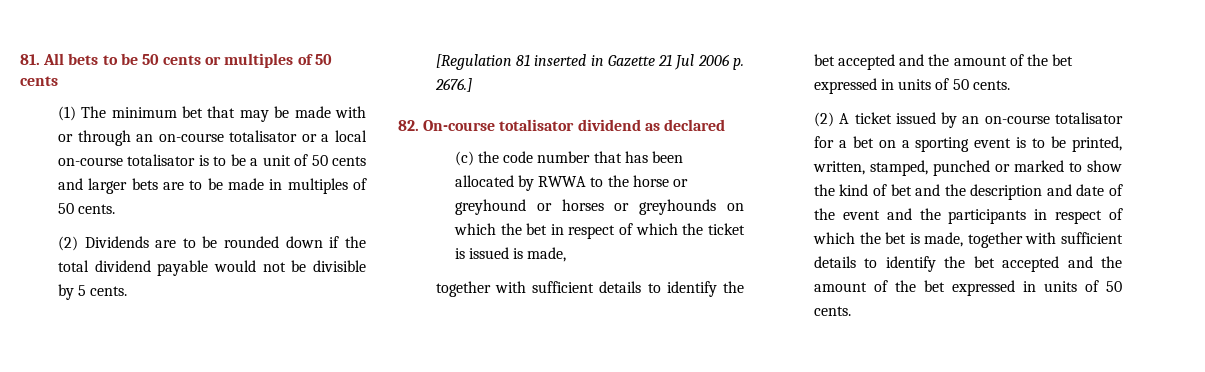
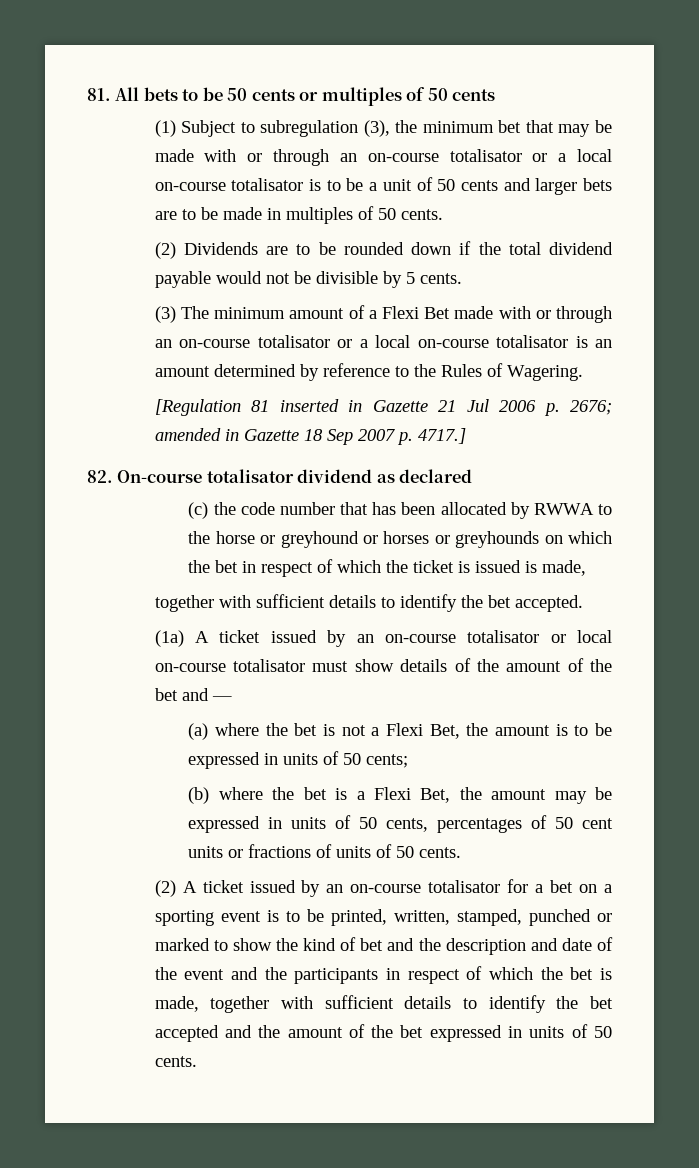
- (1) The minimum bet that may be made with or through an on-course totalisator or a local on-course totalisator is to be a unit of 50 cents and larger bets are to be made in multiples of 50 cents.
+ (1) Subject to subregulation (3), the minimum bet that may be made with or through an on-course totalisator or a local on-course totalisator is to be a unit of 50 cents and larger bets are to be made in multiples of 50 cents.
+ (3) The minimum amount of a Flexi Bet made with or through an on-course totalisator or a local on-course totalisator is an amount determined by reference to the Rules of Wagering.
- [Regulation 81 inserted in Gazette 21 Jul 2006 p. 2676.]
+ [Regulation 81 inserted in Gazette 21 Jul 2006 p. 2676; amended in Gazette 18 Sep 2007 p. 4717.]
  (c) the code number that has been allocated by RWWA to the horse or greyhound or horses or greyhounds on which the bet in respect of which the ticket is issued is made,
- together with sufficient details to identify the bet accepted and the amount of the bet expressed in units of 50 cents.
+ together with sufficient details to identify the bet accepted.
+ (1a) A ticket issued by an on-course totalisator or local on-course totalisator must show details of the amount of the bet and —
+ (a) where the bet is not a Flexi Bet, the amount is to be expressed in units of 50 cents;
+ (b) where the bet is a Flexi Bet, the amount may be expressed in units of 50 cents, percentages of 50 cent units or fractions of units of 50 cents.

